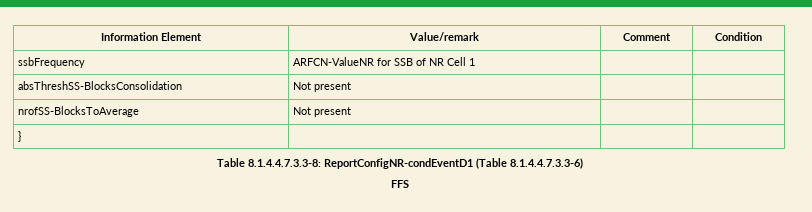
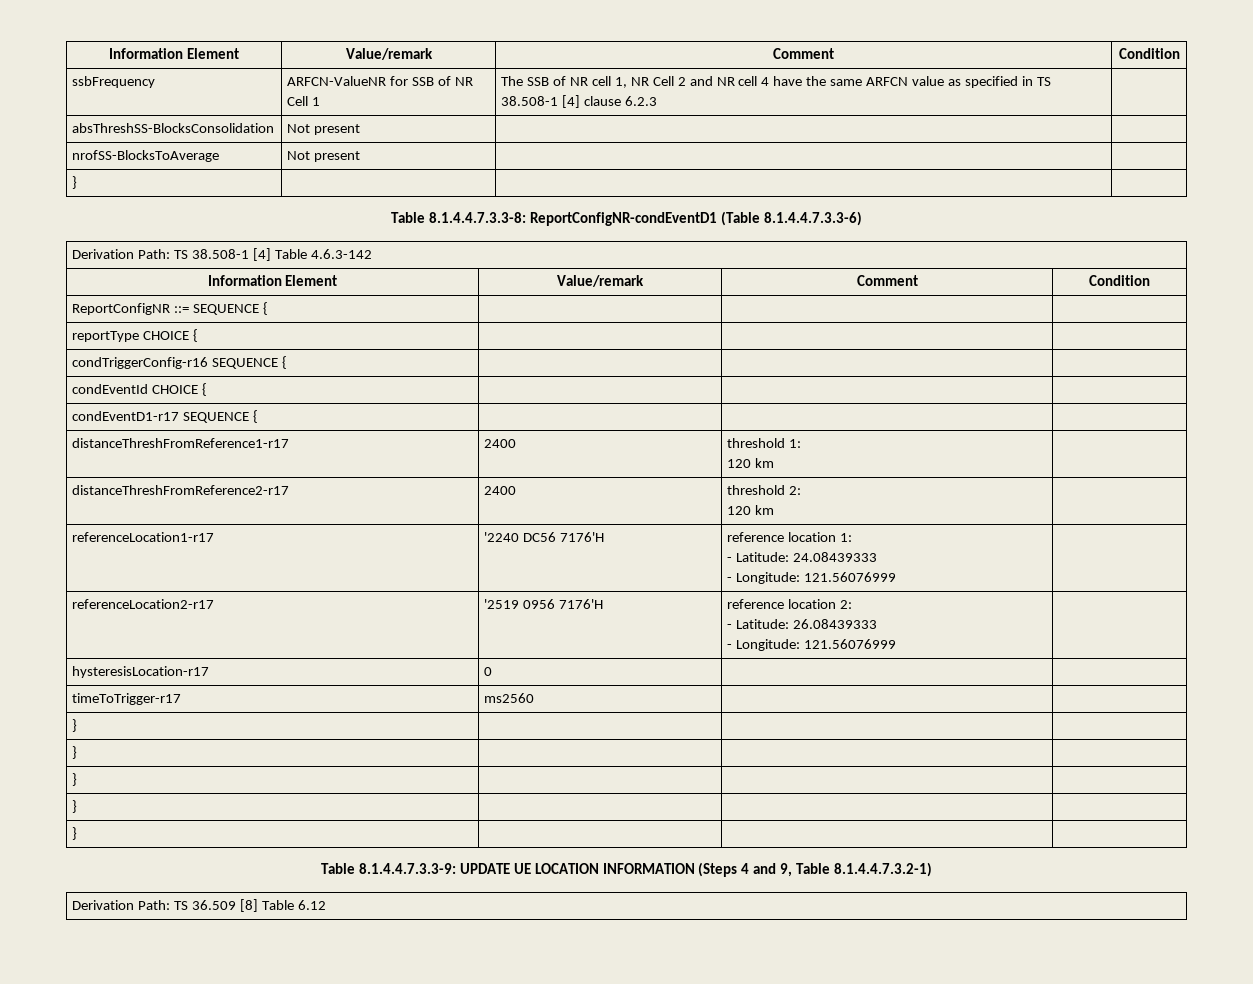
- ssbFrequency | ARFCN-ValueNR for SSB of NR Cell 1 | |
+ ssbFrequency | ARFCN-ValueNR for SSB of NR Cell 1 | The SSB of NR cell 1, NR Cell 2 and NR cell 4 have the same ARFCN value as specified in TS 38.508-1 [4] clause 6.2.3 |
- FFS
+ Derivation Path: TS 38.508-1 [4] Table 4.6.3-142
+ Information Element | Value/remark | Comment | Condition
+ ReportConfigNR ::= SEQUENCE { | | |
+ reportType CHOICE { | | |
+ condTriggerConfig-r16 SEQUENCE { | | |
+ condEventId CHOICE { | | |
+ condEventD1-r17 SEQUENCE { | | |
+ distanceThreshFromReference1-r17 | 2400 | threshold 1:
+ 120 km |
+ distanceThreshFromReference2-r17 | 2400 | threshold 2:
+ 120 km |
+ referenceLocation1-r17 | '2240 DC56 7176'H | reference location 1:
+ - Latitude: 24.08439333
+ - Longitude: 121.56076999 |
+ referenceLocation2-r17 | '2519 0956 7176'H | reference location 2:
+ - Latitude: 26.08439333
+ - Longitude: 121.56076999 |
+ hysteresisLocation-r17 | 0 | |
+ timeToTrigger-r17 | ms2560 | |
+ } | | |
+ } | | |
+ } | | |
+ } | | |
+ } | | |
+ Table 8.1.4.4.7.3.3-9: UPDATE UE LOCATION INFORMATION (Steps 4 and 9, Table 8.1.4.4.7.3.2-1)
+ Derivation Path: TS 36.509 [8] Table 6.12

